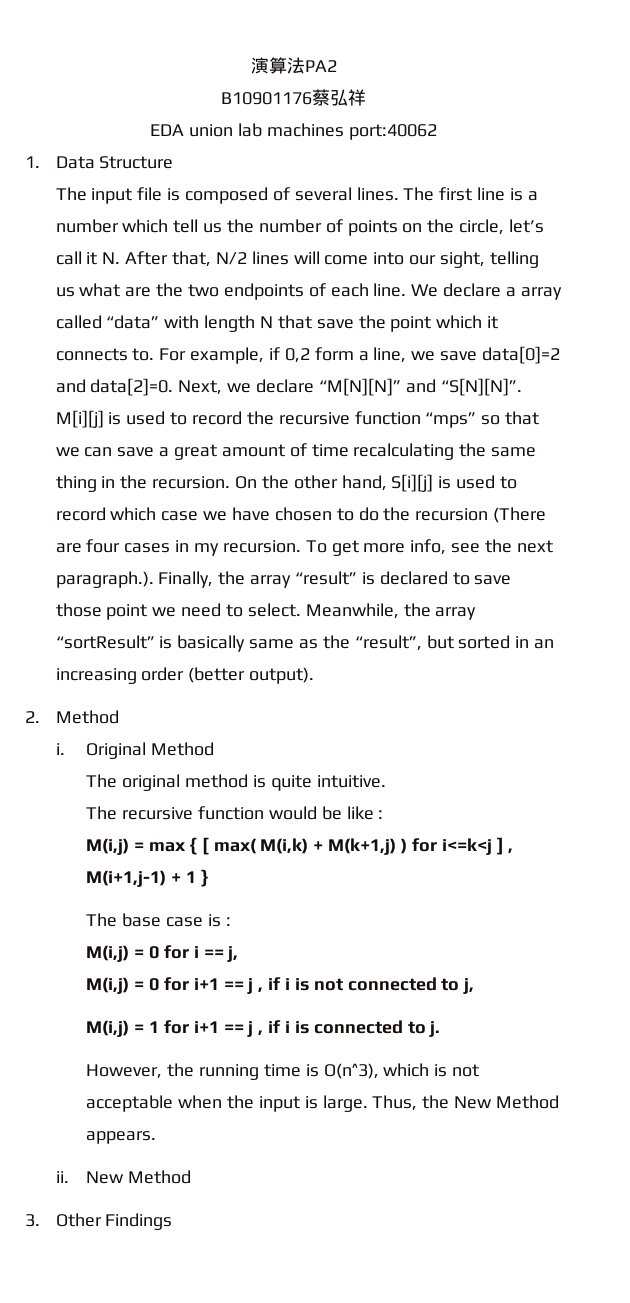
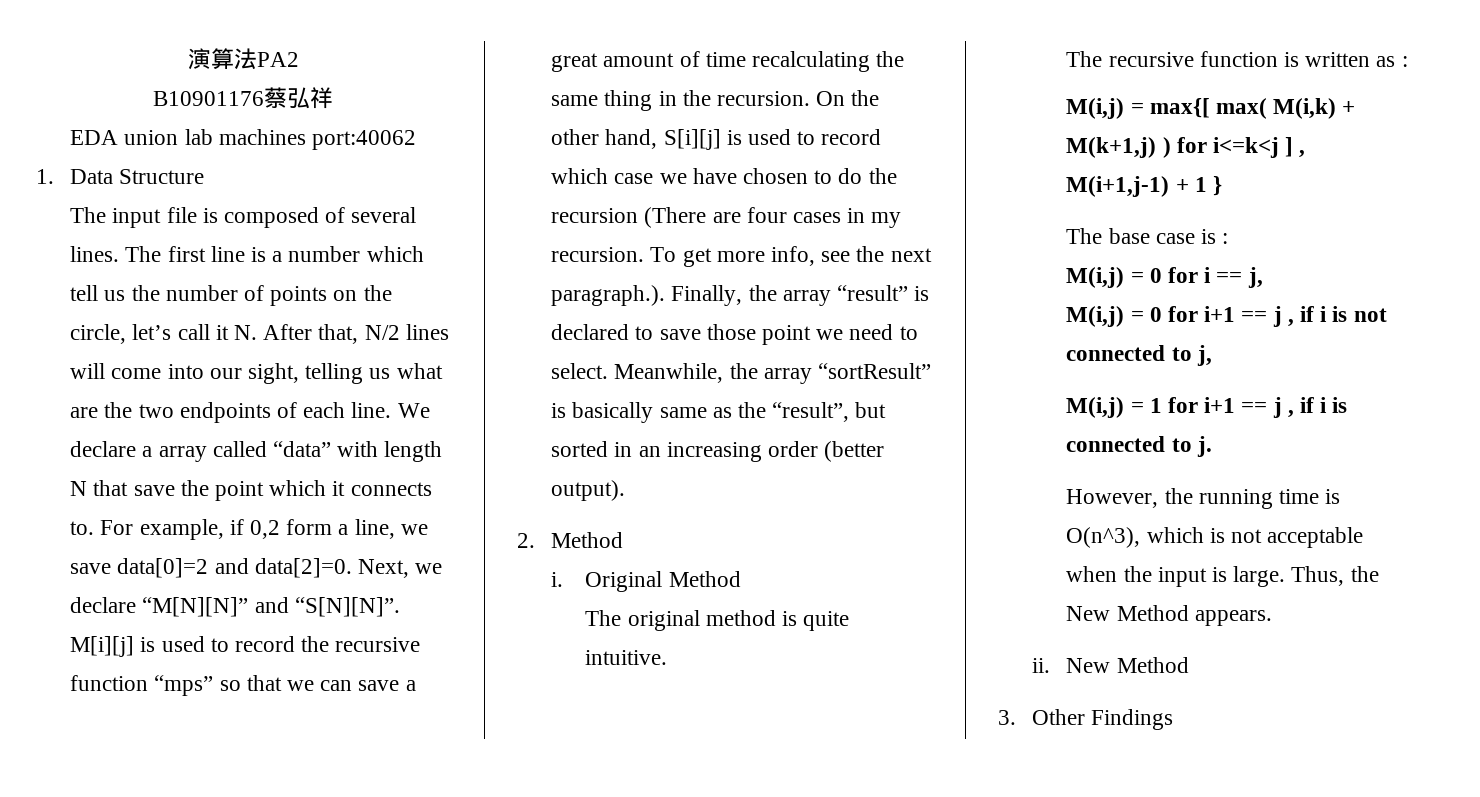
- The recursive function would be like :
- M(i,j) = max { [ max( M(i,k) + M(k+1,j) ) for i<=k<j ] , M(i+1,j-1) + 1 }
+ The recursive function is written as :
+ M(i,j) = max{[ max( M(i,k) + M(k+1,j) ) for i<=k<j ] , M(i+1,j-1) + 1 }

